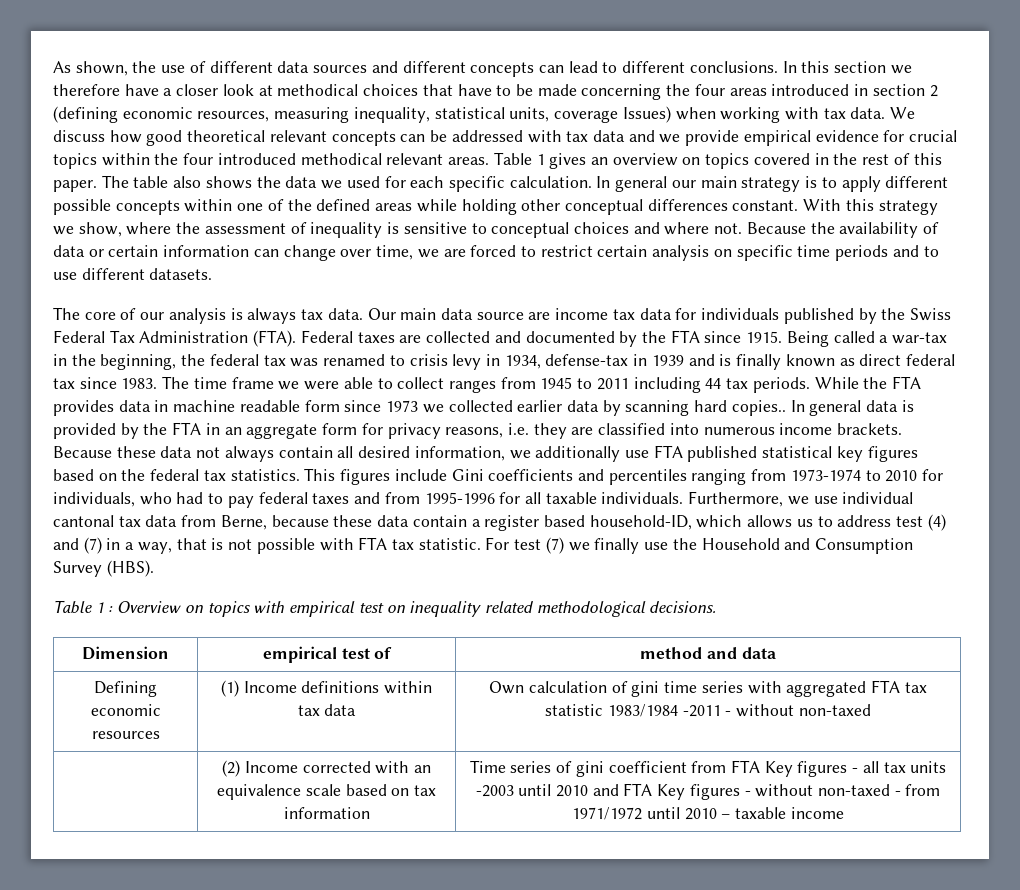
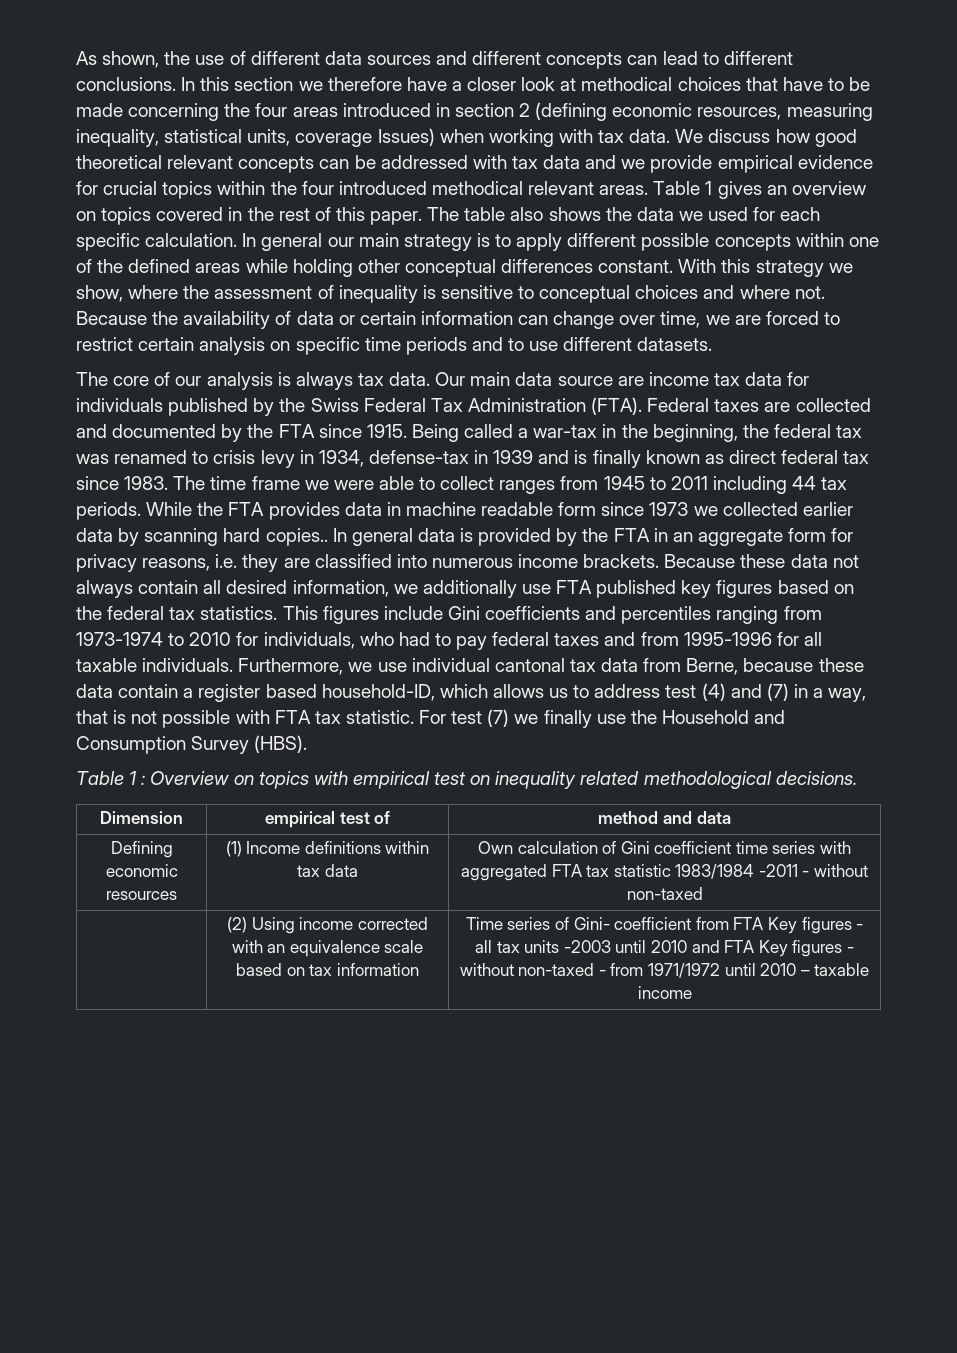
- Because these data not always contain all desired information, we additionally use FTA published statistical key figures based on the federal tax statistics.
+ Because these data not always contain all desired information, we additionally use FTA published key figures based on the federal tax statistics.
- Defining economic resources | (1) Income definitions within tax data | Own calculation of gini time series with aggregated FTA tax statistic 1983/1984 -2011 - without non-taxed
+ Defining economic resources | (1) Income definitions within tax data | Own calculation of Gini coefficient time series with aggregated FTA tax statistic 1983/1984 -2011 - without non-taxed
- (2) Income corrected with an equivalence scale based on tax information
+ (2) Using income corrected with an equivalence scale based on tax information
- Time series of gini coefficient from FTA Key figures - all tax units -2003 until 2010 and FTA Key figures - without non-taxed - from 1971/1972 until 2010 – taxable income
+ Time series of Gini- coefficient from FTA Key figures - all tax units -2003 until 2010 and FTA Key figures - without non-taxed - from 1971/1972 until 2010 – taxable income

